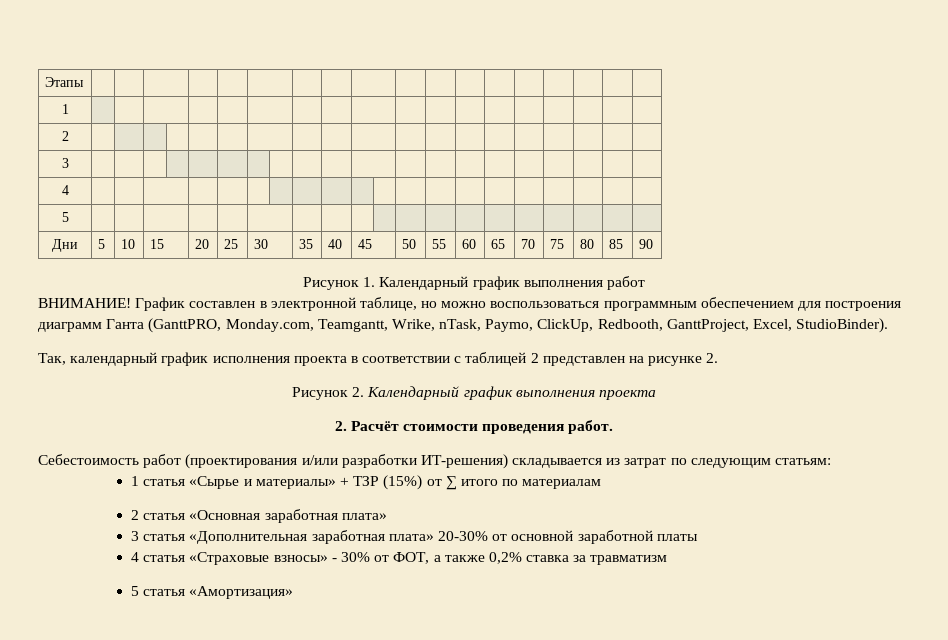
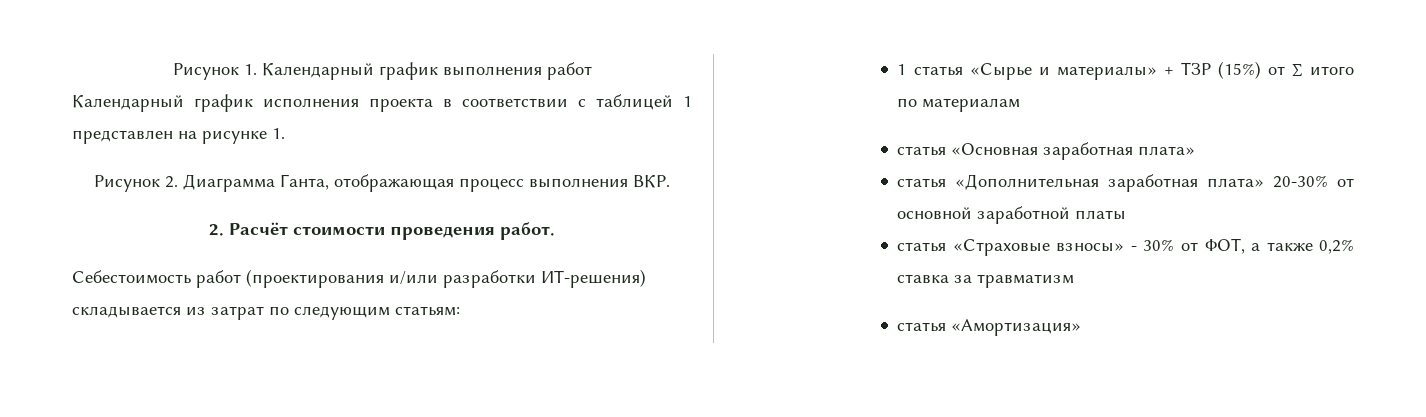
- Этапы | | | | | | | | | | | | | | | | | |
- 1 | | | | | | | | | | | | | | | | | |
- 2 | | | | | | | | | | | | | | | | | | |
- 3 | | | | | | | | | | | | | | | | | | | |
- 4 | | | | | | | | | | | | | | | | | | | |
- 5 | | | | | | | | | | | | | | | | | | |
- Дни | 5 | 10 | 15 | 20 | 25 | 30 | 35 | 40 | 45 | 50 | 55 | 60 | 65 | 70 | 75 | 80 | 85 | 90
- ВНИМАНИЕ! График составлен в электронной таблице, но можно воспользоваться программным обеспечением для построения диаграмм Ганта (GanttPRO, Monday.com, Teamgantt, Wrike, nTask, Paymo, ClickUp, Redbooth, GanttProject, Excel, StudioBinder).
- Так, календарный график исполнения проекта в соответствии с таблицей 2 представлен на рисунке 2.
+ Календарный график исполнения проекта в соответствии с таблицей 1 представлен на рисунке 1.
- Рисунок 2. Календарный график выполнения проекта
+ Рисунок 2. Диаграмма Ганта, отображающая процесс выполнения ВКР.
- 2 статья «Основная заработная плата»
+ статья «Основная заработная плата»
- 3 статья «Дополнительная заработная плата» 20-30% от основной заработной платы
+ статья «Дополнительная заработная плата» 20-30% от основной заработной платы
- 4 статья «Страховые взносы» - 30% от ФОТ, а также 0,2% ставка за травматизм
+ статья «Страховые взносы» - 30% от ФОТ, а также 0,2% ставка за травматизм
- 5 статья «Амортизация»
+ статья «Амортизация»

